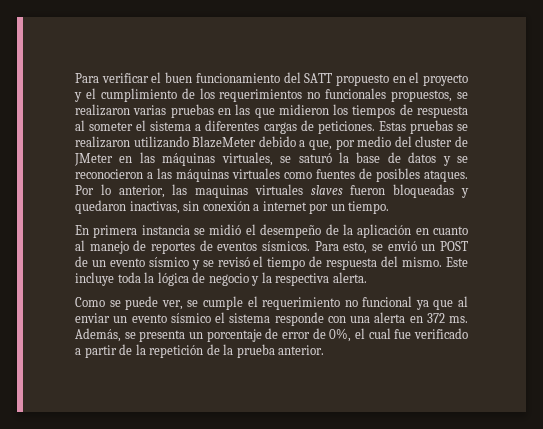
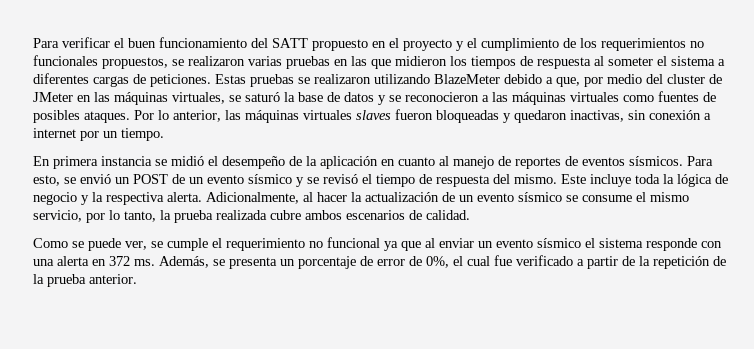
- Por lo anterior, las maquinas virtuales slaves fueron bloqueadas y quedaron inactivas, sin conexión a internet por un tiempo.
+ Por lo anterior, las máquinas virtuales slaves fueron bloqueadas y quedaron inactivas, sin conexión a internet por un tiempo.
+ Adicionalmente, al hacer la actualización de un evento sísmico se consume el mismo servicio, por lo tanto, la prueba realizada cubre ambos escenarios de calidad.

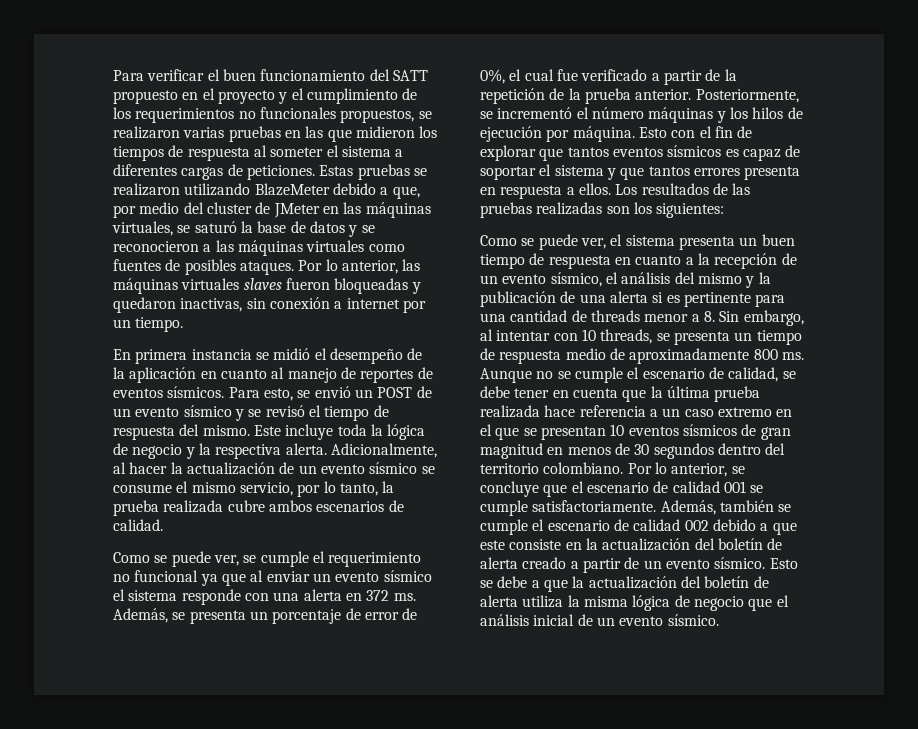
+ Posteriormente, se incrementó el número máquinas y los hilos de ejecución por máquina. Esto con el fin de explorar que tantos eventos sísmicos es capaz de soportar el sistema y que tantos errores presenta en respuesta a ellos. Los resultados de las pruebas realizadas son los siguientes:
+ Como se puede ver, el sistema presenta un buen tiempo de respuesta en cuanto a la recepción de un evento sísmico, el análisis del mismo y la publicación de una alerta si es pertinente para una cantidad de threads menor a 8. Sin embargo, al intentar con 10 threads, se presenta un tiempo de respuesta medio de aproximadamente 800 ms. Aunque no se cumple el escenario de calidad, se debe tener en cuenta que la última prueba realizada hace referencia a un caso extremo en el que se presentan 10 eventos sísmicos de gran magnitud en menos de 30 segundos dentro del territorio colombiano. Por lo anterior, se concluye que el escenario de calidad 001 se cumple satisfactoriamente. Además, también se cumple el escenario de calidad 002 debido a que este consiste en la actualización del boletín de alerta creado a partir de un evento sísmico. Esto se debe a que la actualización del boletín de alerta utiliza la misma lógica de negocio que el análisis inicial de un evento sísmico.

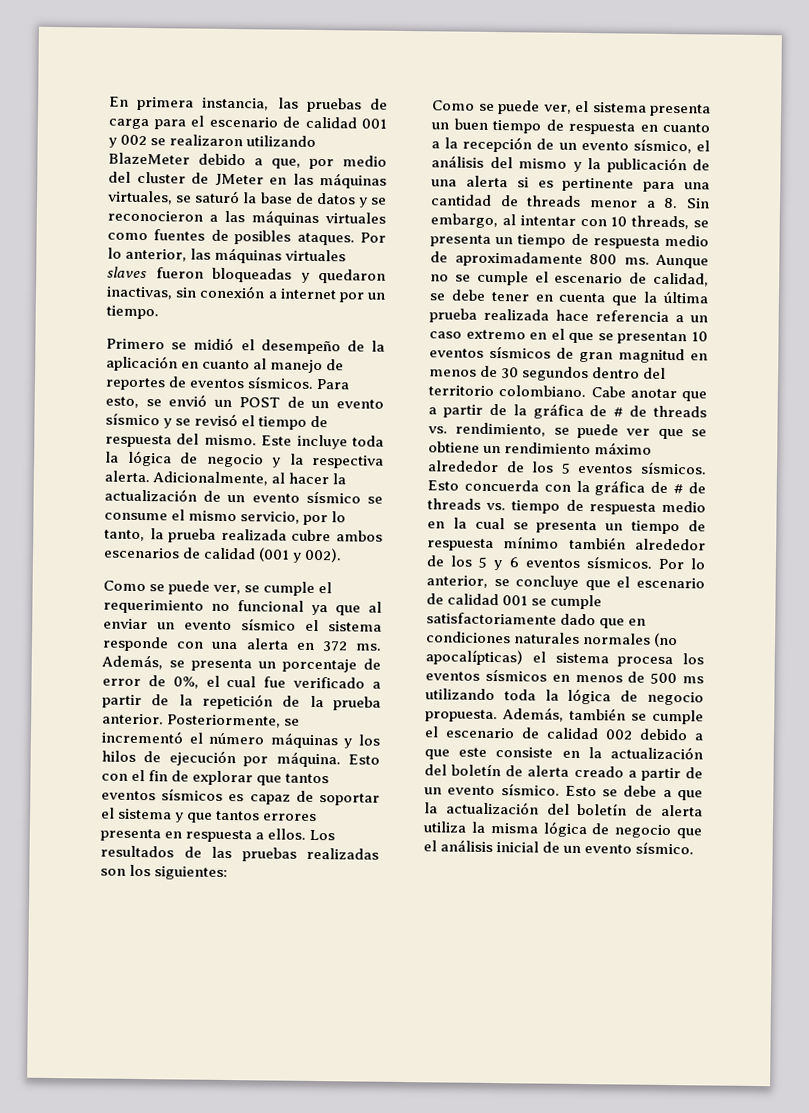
- Para verificar el buen funcionamiento del SATT propuesto en el proyecto y el cumplimiento de los requerimientos no funcionales propuestos, se realizaron varias pruebas en las que midieron los tiempos de respuesta al someter el sistema a diferentes cargas de peticiones. Estas pruebas se realizaron utilizando BlazeMeter debido a que, por medio del cluster de JMeter en las máquinas virtuales, se saturó la base de datos y se reconocieron a las máquinas virtuales como fuentes de posibles ataques.
+ En primera instancia, las pruebas de carga para el escenario de calidad 001 y 002 se realizaron utilizando BlazeMeter debido a que, por medio del cluster de JMeter en las máquinas virtuales, se saturó la base de datos y se reconocieron a las máquinas virtuales como fuentes de posibles ataques.
- En primera instancia se midió el desempeño de la aplicación en cuanto al manejo de reportes de eventos sísmicos.
+ Primero se midió el desempeño de la aplicación en cuanto al manejo de reportes de eventos sísmicos.
- Adicionalmente, al hacer la actualización de un evento sísmico se consume el mismo servicio, por lo tanto, la prueba realizada cubre ambos escenarios de calidad.
+ Adicionalmente, al hacer la actualización de un evento sísmico se consume el mismo servicio, por lo tanto, la prueba realizada cubre ambos escenarios de calidad (001 y 002).
+ Cabe anotar que a partir de la gráfica de # de threads vs. rendimiento, se puede ver que se obtiene un rendimiento máximo alrededor de los 5 eventos sísmicos. Esto concuerda con la gráfica de # de threads vs. tiempo de respuesta medio en la cual se presenta un tiempo de respuesta mínimo también alrededor de los 5 y 6 eventos sísmicos.
- Por lo anterior, se concluye que el escenario de calidad 001 se cumple satisfactoriamente.
+ Por lo anterior, se concluye que el escenario de calidad 001 se cumple satisfactoriamente dado que en condiciones naturales normales (no apocalípticas) el sistema procesa los eventos sísmicos en menos de 500 ms utilizando toda la lógica de negocio propuesta.

